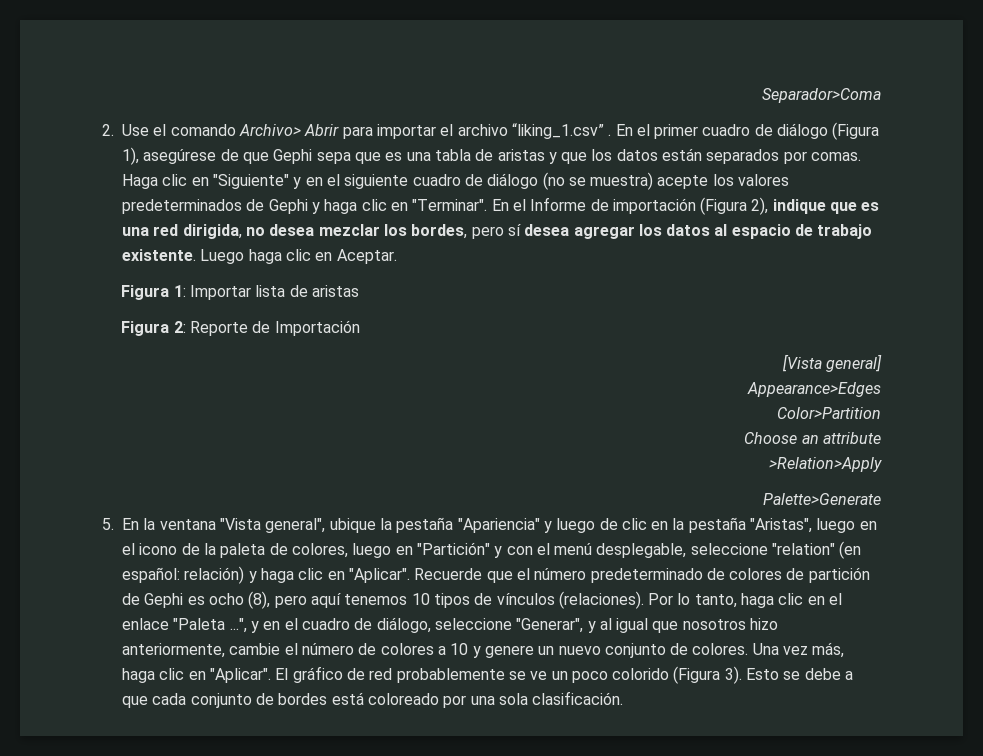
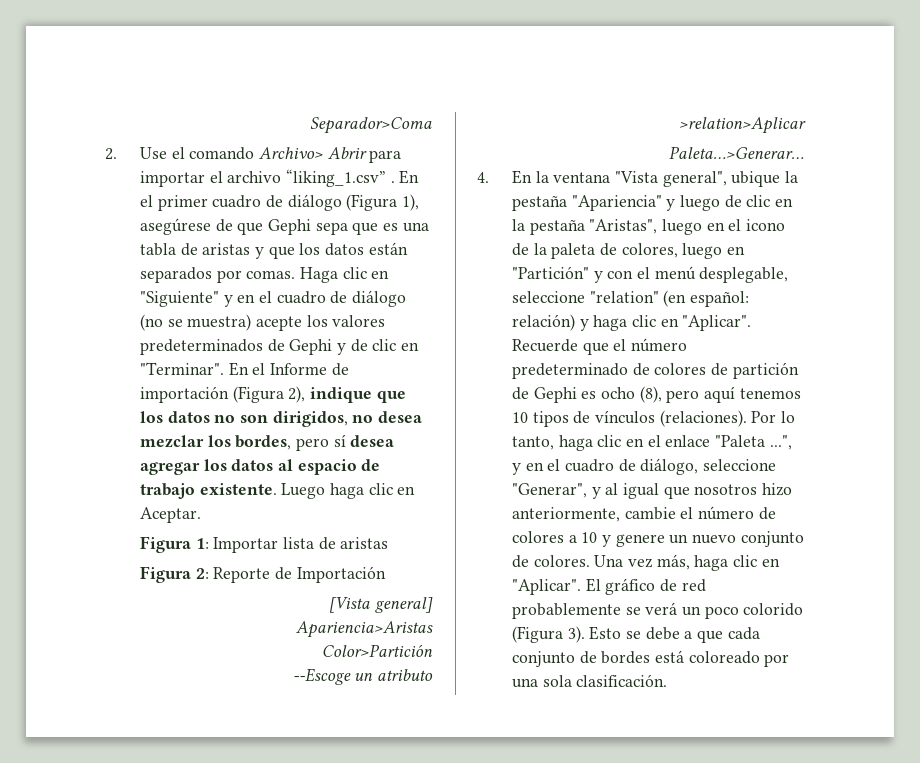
- Haga clic en "Siguiente" y en el siguiente cuadro de diálogo (no se muestra) acepte los valores predeterminados de Gephi y haga clic en "Terminar".
+ Haga clic en "Siguiente" y en el cuadro de diálogo (no se muestra) acepte los valores predeterminados de Gephi y de clic en "Terminar".
- En el Informe de importación (Figura 2), indique que es una red dirigida, no desea mezclar los bordes, pero sí desea agregar los datos al espacio de trabajo existente.
+ En el Informe de importación (Figura 2), indique que los datos no son dirigidos, no desea mezclar los bordes, pero sí desea agregar los datos al espacio de trabajo existente.
- Appearance>Edges
- Color>Partition
- Choose an attribute
- >Relation>Apply
- Palette>Generate
- 5. En la ventana "Vista general", ubique la pestaña "Apariencia" y luego de clic en la pestaña "Aristas", luego en el icono de la paleta de colores, luego en "Partición" y con el menú desplegable, seleccione "relation" (en español: relación) y haga clic en "Aplicar".
+ Apariencia>Aristas
+ Color>Partición
+ --Escoge un atributo
+ >relation>Aplicar
+ Paleta…>Generar…
+ 4. En la ventana "Vista general", ubique la pestaña "Apariencia" y luego de clic en la pestaña "Aristas", luego en el icono de la paleta de colores, luego en "Partición" y con el menú desplegable, seleccione "relation" (en español: relación) y haga clic en "Aplicar".
- El gráfico de red probablemente se ve un poco colorido (Figura 3).
+ El gráfico de red probablemente se verá un poco colorido (Figura 3).

